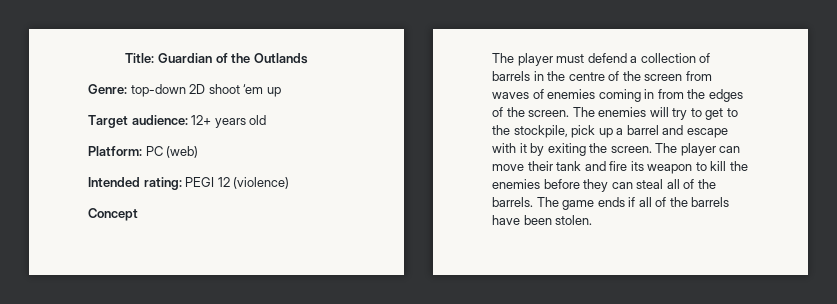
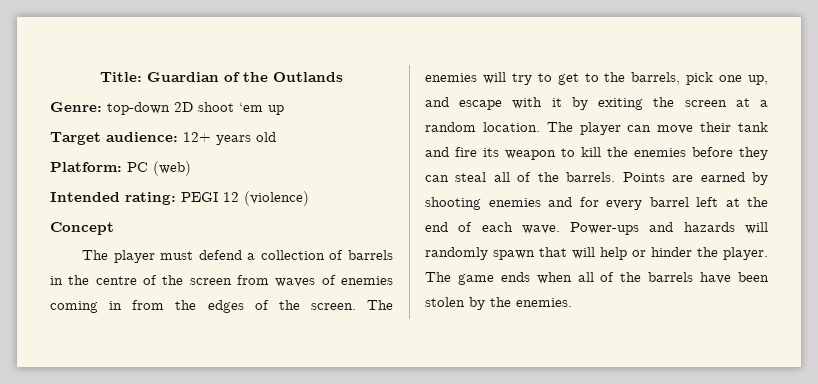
- The enemies will try to get to the stockpile, pick up a barrel and escape with it by exiting the screen.
+ The enemies will try to get to the barrels, pick one up, and escape with it by exiting the screen at a random location.
+ Points are earned by shooting enemies and for every barrel left at the end of each wave. Power-ups and hazards will randomly spawn that will help or hinder the player.
- The game ends if all of the barrels have been stolen.
+ The game ends when all of the barrels have been stolen by the enemies.

